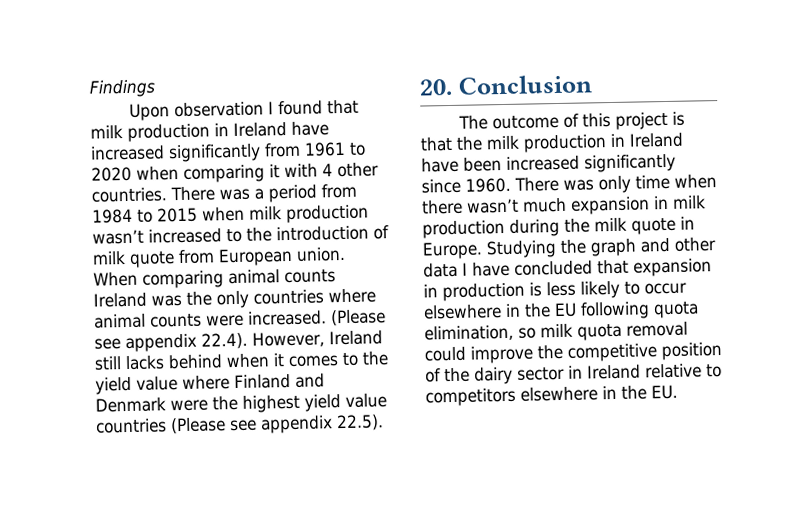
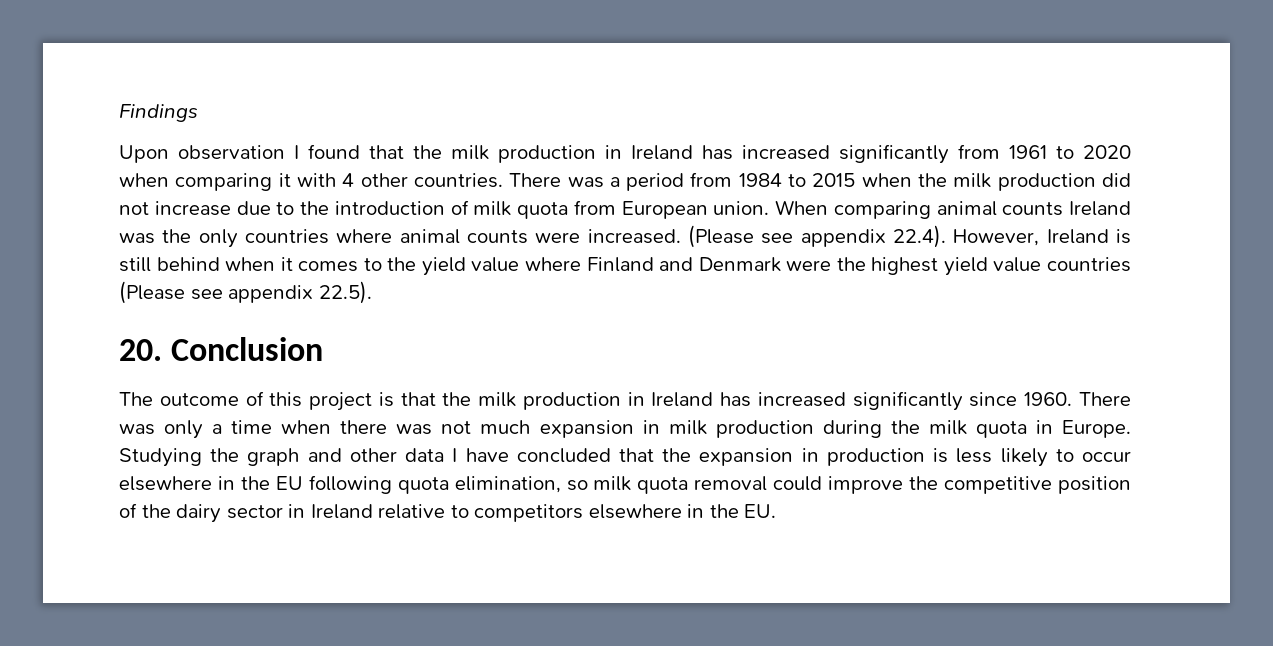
- Upon observation I found that milk production in Ireland have increased significantly from 1961 to 2020 when comparing it with 4 other countries.
+ Upon observation I found that the milk production in Ireland has increased significantly from 1961 to 2020 when comparing it with 4 other countries.
- There was a period from 1984 to 2015 when milk production wasn’t increased to the introduction of milk quote from European union.
+ There was a period from 1984 to 2015 when the milk production did not increase due to the introduction of milk quota from European union.
- (Please see appendix 22.4). However, Ireland still lacks behind when it comes to the yield value where Finland and Denmark were the highest yield value countries (Please see appendix 22.5).
+ (Please see appendix 22.4). However, Ireland is still behind when it comes to the yield value where Finland and Denmark were the highest yield value countries (Please see appendix 22.5).
- The outcome of this project is that the milk production in Ireland have been increased significantly since 1960.
+ The outcome of this project is that the milk production in Ireland has increased significantly since 1960.
- There was only time when there wasn’t much expansion in milk production during the milk quote in Europe.
+ There was only a time when there was not much expansion in milk production during the milk quota in Europe.
- Studying the graph and other data I have concluded that expansion in production is less likely to occur elsewhere in the EU following quota elimination, so milk quota removal could improve the competitive position of the dairy sector in Ireland relative to competitors elsewhere in the EU.
+ Studying the graph and other data I have concluded that the expansion in production is less likely to occur elsewhere in the EU following quota elimination, so milk quota removal could improve the competitive position of the dairy sector in Ireland relative to competitors elsewhere in the EU.

